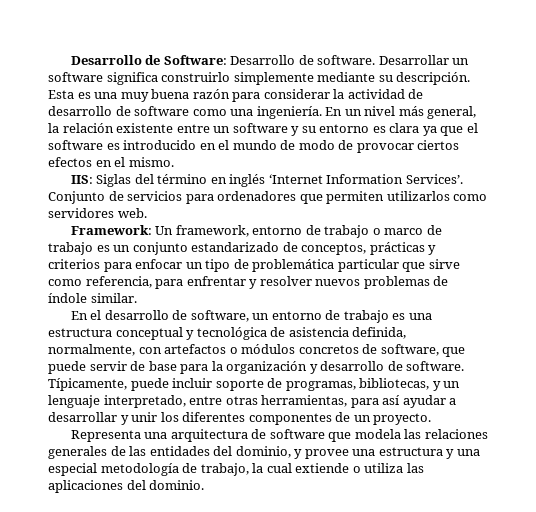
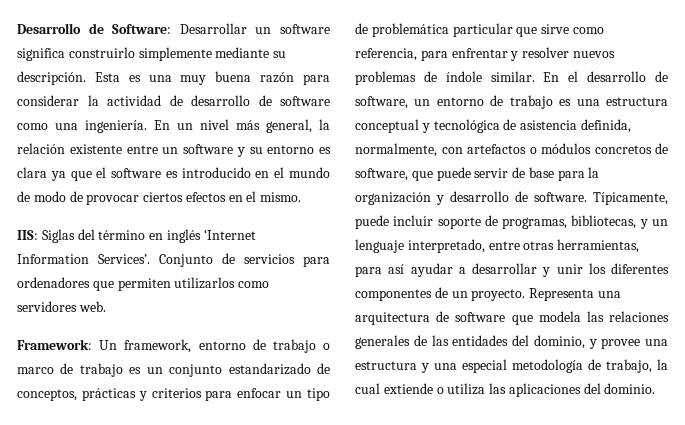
- Desarrollo de Software: Desarrollo de software. Desarrollar un software significa construirlo simplemente mediante su descripción.
+ Desarrollo de Software: Desarrollar un software significa construirlo simplemente mediante su descripción.
- Un framework, entorno de trabajo o marco de trabajo es un conjunto estandarizado de conceptos, prácticas y criterios para enfocar un tipo de problemática particular que sirve como referencia, para enfrentar y resolver nuevos problemas de índole similar.
- En el desarrollo de software, un entorno de trabajo es una estructura conceptual y tecnológica de asistencia definida, normalmente, con artefactos o módulos concretos de software, que puede servir de base para la organización y desarrollo de software.
+ Un framework, entorno de trabajo o marco de trabajo es un conjunto estandarizado de conceptos, prácticas y criterios para enfocar un tipo de problemática particular que sirve como referencia, para enfrentar y resolver nuevos problemas de índole similar. En el desarrollo de software, un entorno de trabajo es una estructura conceptual y tecnológica de asistencia definida, normalmente, con artefactos o módulos concretos de software, que puede servir de base para la organización y desarrollo de software.
- Típicamente, puede incluir soporte de programas, bibliotecas, y un lenguaje interpretado, entre otras herramientas, para así ayudar a desarrollar y unir los diferentes componentes de un proyecto.
- Representa una arquitectura de software que modela las relaciones generales de las entidades del dominio, y provee una estructura y una especial metodología de trabajo, la cual extiende o utiliza las aplicaciones del dominio.
+ Típicamente, puede incluir soporte de programas, bibliotecas, y un lenguaje interpretado, entre otras herramientas, para así ayudar a desarrollar y unir los diferentes componentes de un proyecto. Representa una arquitectura de software que modela las relaciones generales de las entidades del dominio, y provee una estructura y una especial metodología de trabajo, la cual extiende o utiliza las aplicaciones del dominio.

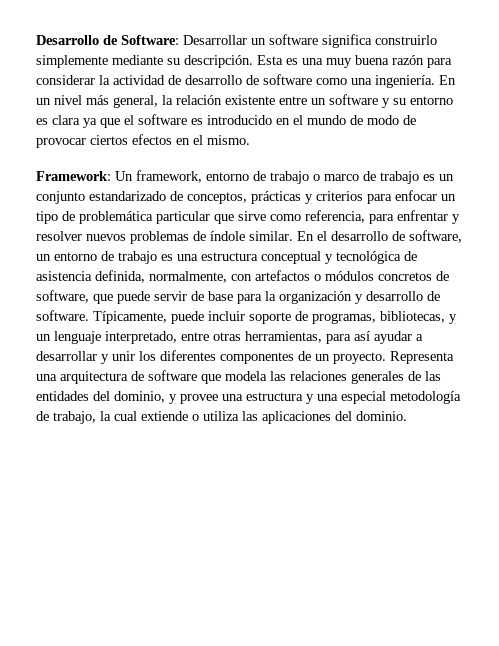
- IIS: Siglas del término en inglés ‘Internet Information Services’. Conjunto de servicios para ordenadores que permiten utilizarlos como servidores web.

